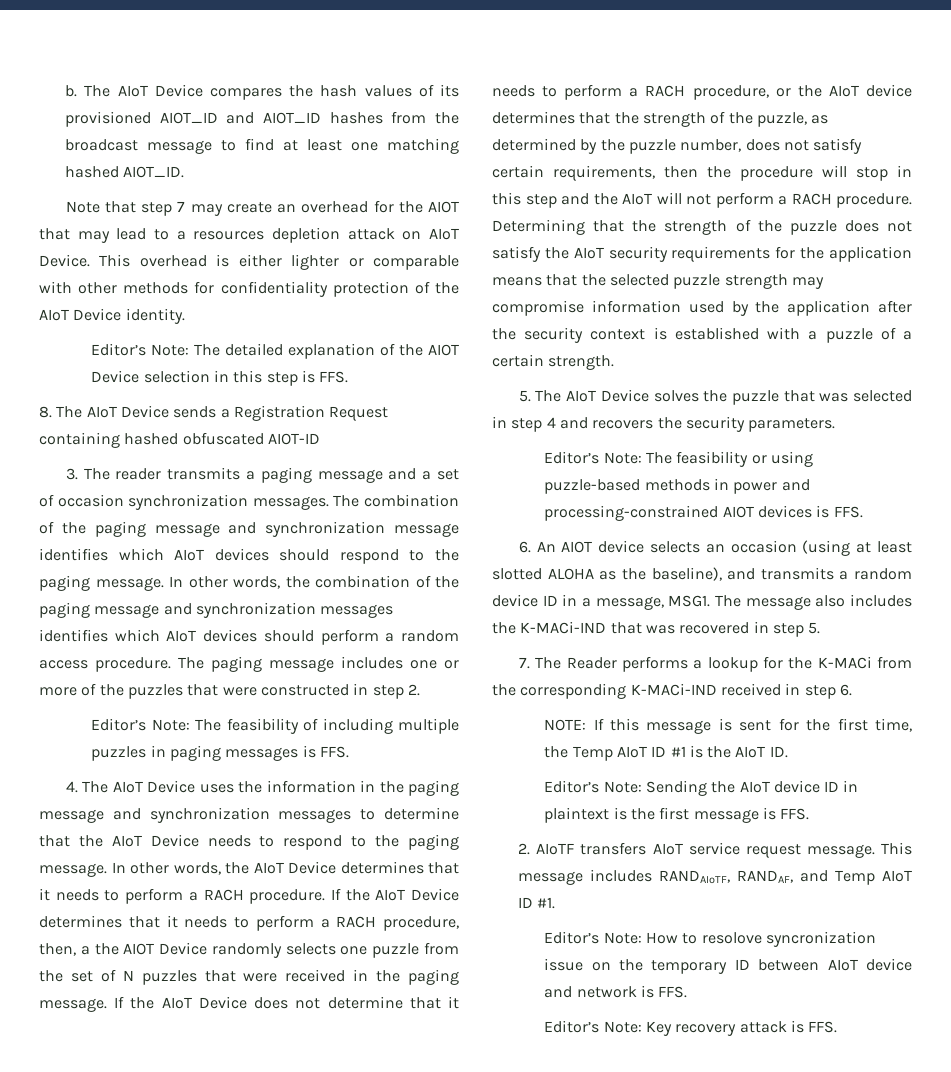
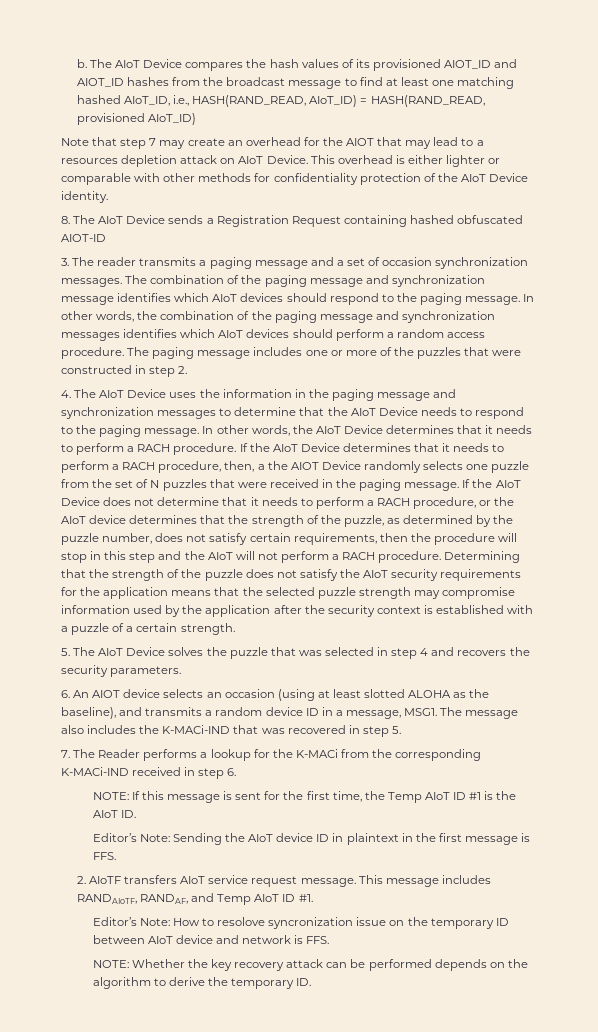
- The AIoT Device compares the hash values of its provisioned AIOT_ID and AIOT_ID hashes from the broadcast message to find at least one matching hashed AIOT_ID.
+ The AIoT Device compares the hash values of its provisioned AIOT_ID and AIOT_ID hashes from the broadcast message to find at least one matching hashed AIoT_ID, i.e., HASH(RAND_READ, AIoT_ID) = HASH(RAND_READ, provisioned AIoT_ID)
- Editor’s Note: The detailed explanation of the AIOT Device selection in this step is FFS.
- Editor’s Note: The feasibility of including multiple puzzles in paging messages is FFS.
- Editor’s Note: The feasibility or using puzzle-based methods in power and processing-constrained AIOT devices is FFS.
- Editor’s Note: Sending the AIoT device ID in plaintext is the first message is FFS.
+ Editor’s Note: Sending the AIoT device ID in plaintext in the first message is FFS.
- Editor’s Note: Key recovery attack is FFS.
+ NOTE: Whether the key recovery attack can be performed depends on the algorithm to derive the temporary ID.

